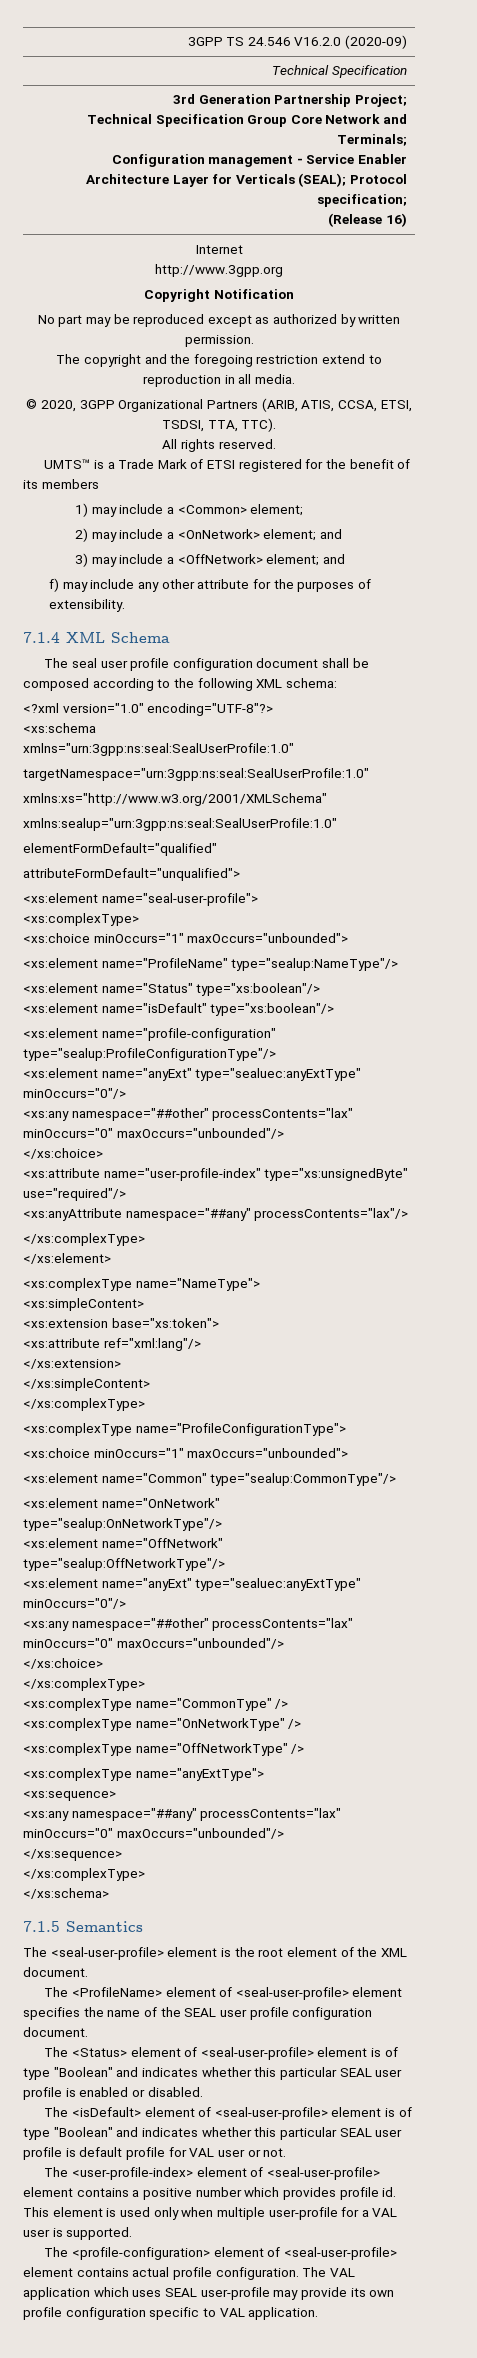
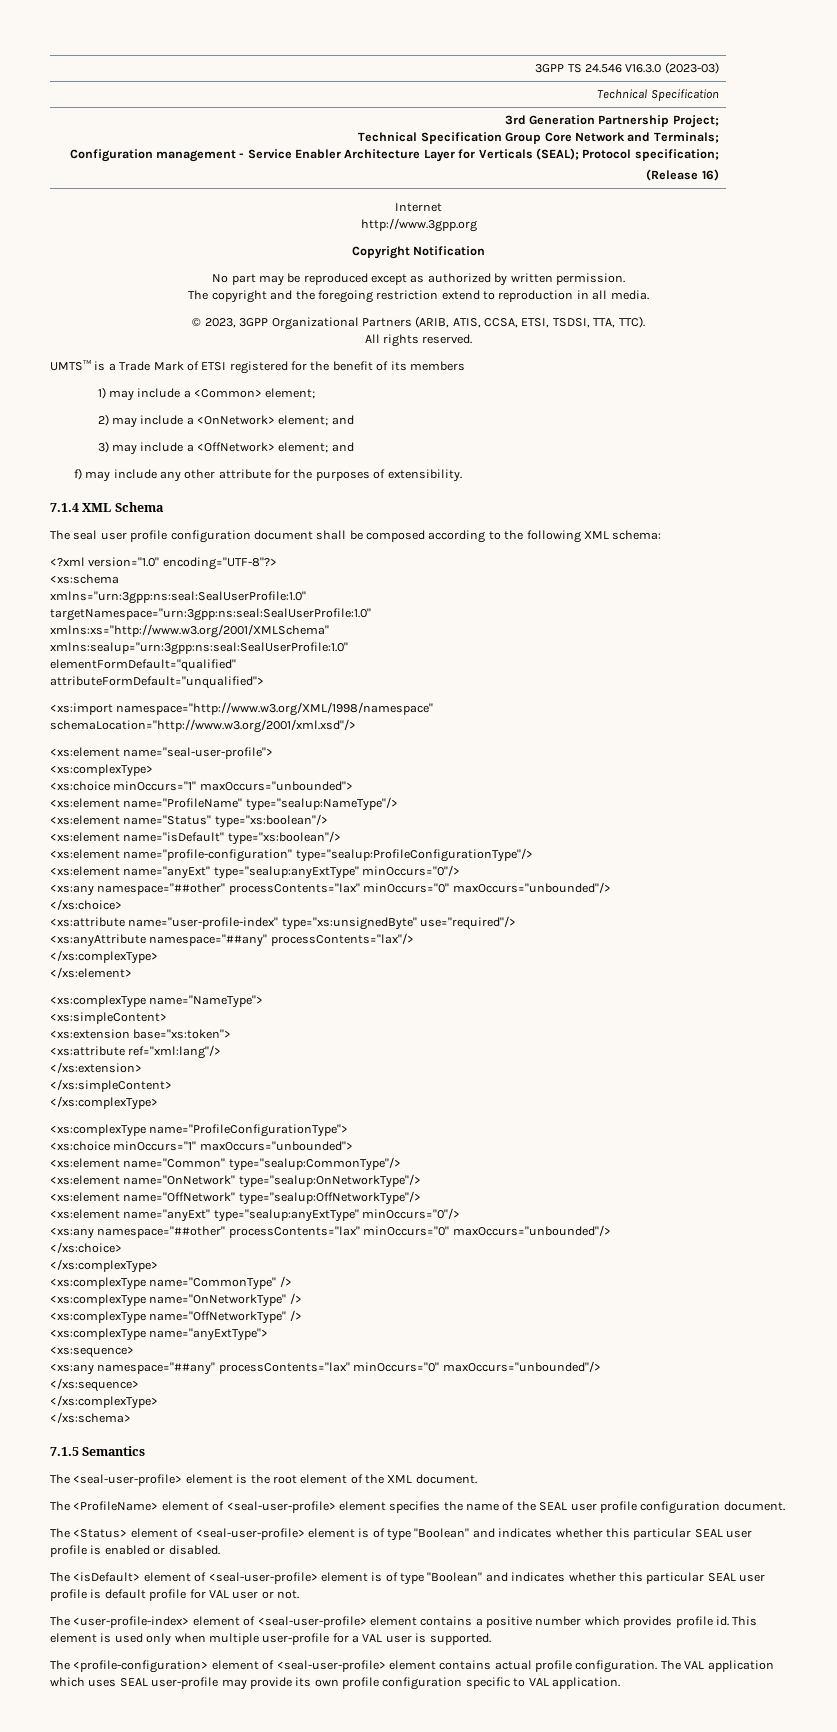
- 3GPP TS 24.546 V16.2.0 (2020-09)
+ 3GPP TS 24.546 V16.3.0 (2023-03)
- © 2020, 3GPP Organizational Partners (ARIB, ATIS, CCSA, ETSI, TSDSI, TTA, TTC).
+ © 2023, 3GPP Organizational Partners (ARIB, ATIS, CCSA, ETSI, TSDSI, TTA, TTC).
+ <xs:import namespace="http://www.w3.org/XML/1998/namespace"
+ schemaLocation="http://www.w3.org/2001/xml.xsd"/>
  <xs:element name="profile-configuration" type="sealup:ProfileConfigurationType"/>
- <xs:element name="anyExt" type="sealuec:anyExtType" minOccurs="0"/>
+ <xs:element name="anyExt" type="sealup:anyExtType" minOccurs="0"/>
  <xs:element name="OffNetwork" type="sealup:OffNetworkType"/>
- <xs:element name="anyExt" type="sealuec:anyExtType" minOccurs="0"/>
+ <xs:element name="anyExt" type="sealup:anyExtType" minOccurs="0"/>

